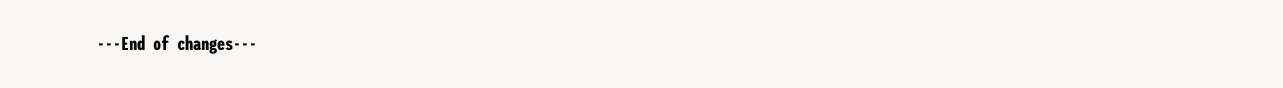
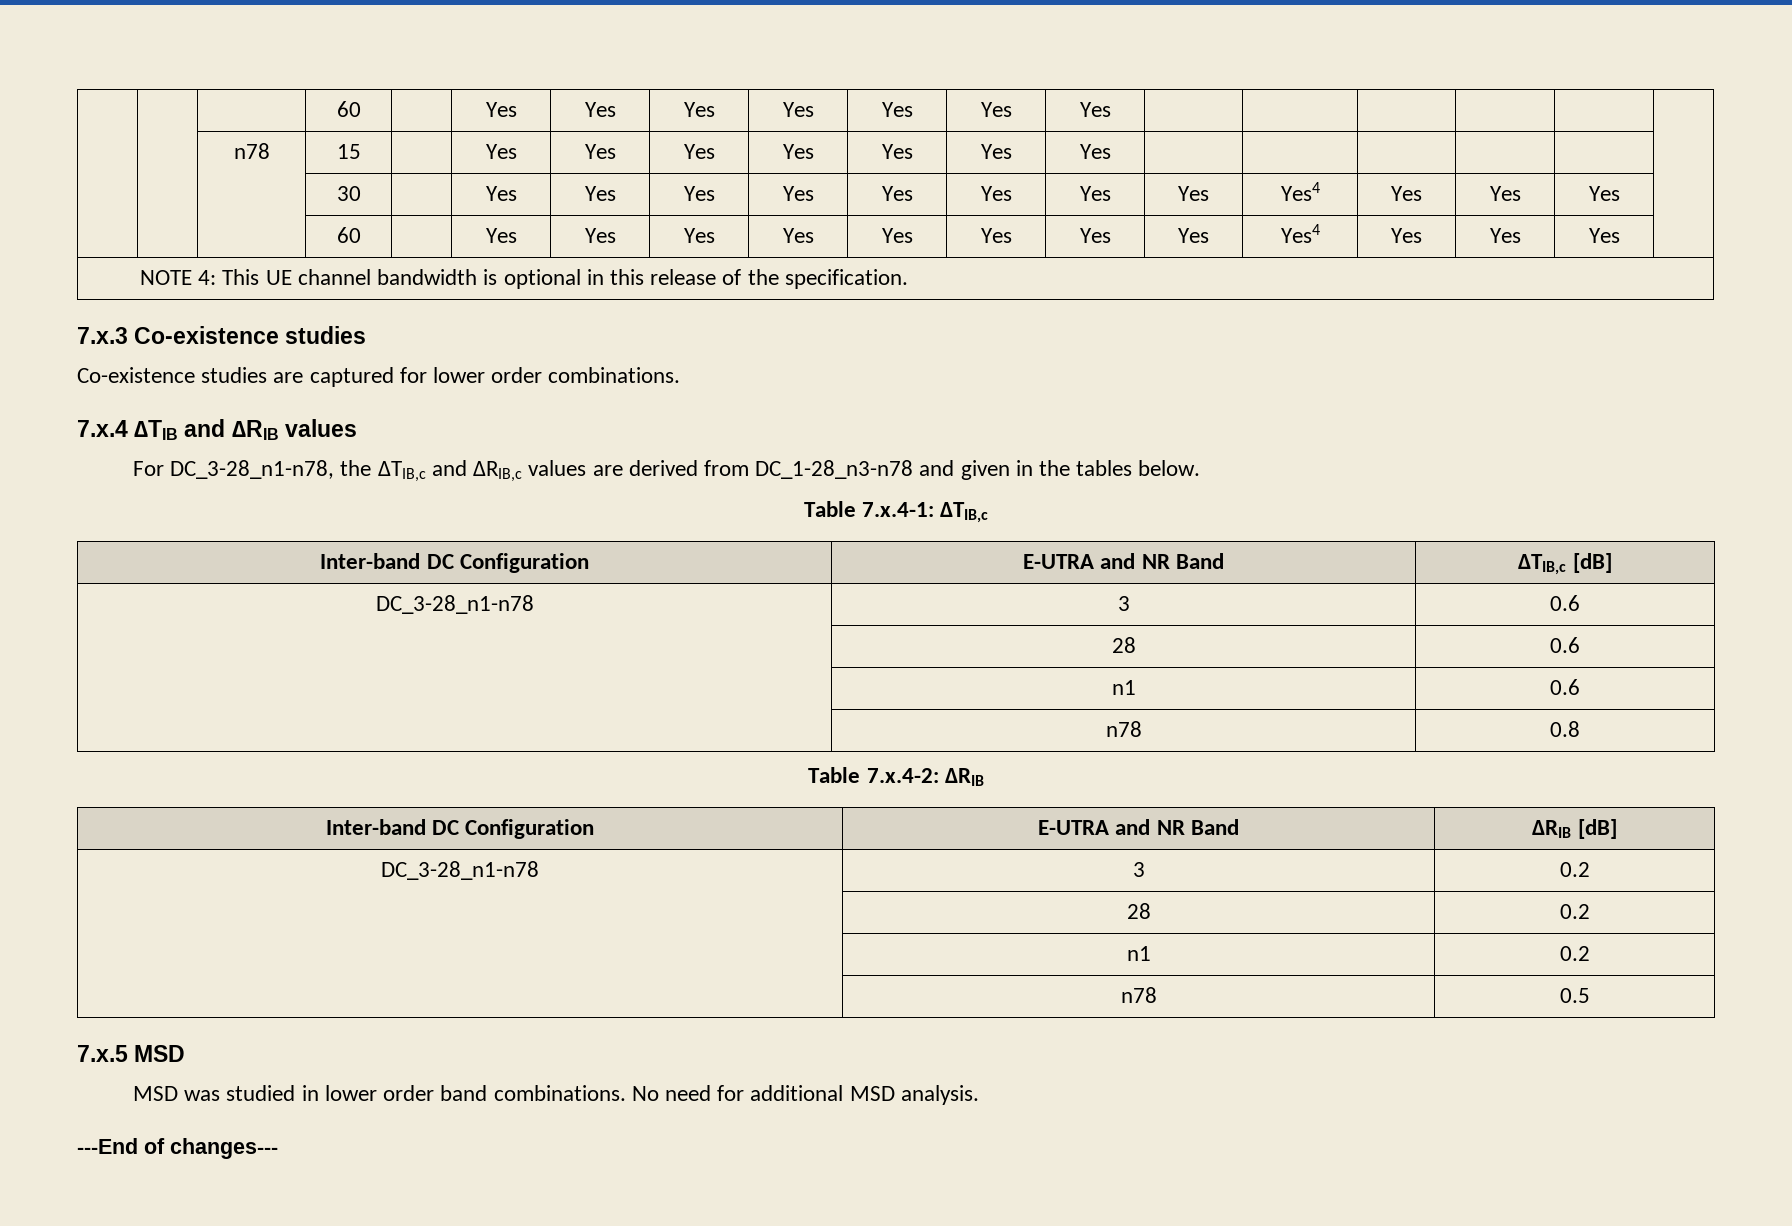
+ | | | 60 | | Yes | Yes | Yes | Yes | Yes | Yes | Yes | | | | | |
+ | | n78 | 15 | | Yes | Yes | Yes | Yes | Yes | Yes | Yes | | | | | |
+ | | | 30 | | Yes | Yes | Yes | Yes | Yes | Yes | Yes | Yes | Yes4 | Yes | Yes | Yes |
+ | | | 60 | | Yes | Yes | Yes | Yes | Yes | Yes | Yes | Yes | Yes4 | Yes | Yes | Yes |
+ NOTE 4: This UE channel bandwidth is optional in this release of the specification.
+ 7.x.3 Co-existence studies
+ Co-existence studies are captured for lower order combinations.
+ 7.x.4 ∆TIB and ∆RIB values
+ For DC_3-28_n1-n78, the ΔTIB,c and ΔRIB,c values are derived from DC_1-28_n3-n78 and given in the tables below.
+ Table 7.x.4-1: ΔTIB,c
+ Inter-band DC Configuration | E-UTRA and NR Band | ΔTIB,c [dB]
+ DC_3-28_n1-n78 | 3 | 0.6
+ | 28 | 0.6
+ | n1 | 0.6
+ | n78 | 0.8
+ Table 7.x.4-2: ΔRIB
+ Inter-band DC Configuration | E-UTRA and NR Band | ΔRIB [dB]
+ DC_3-28_n1-n78 | 3 | 0.2
+ | 28 | 0.2
+ | n1 | 0.2
+ | n78 | 0.5
+ 7.x.5 MSD
+ MSD was studied in lower order band combinations. No need for additional MSD analysis.

